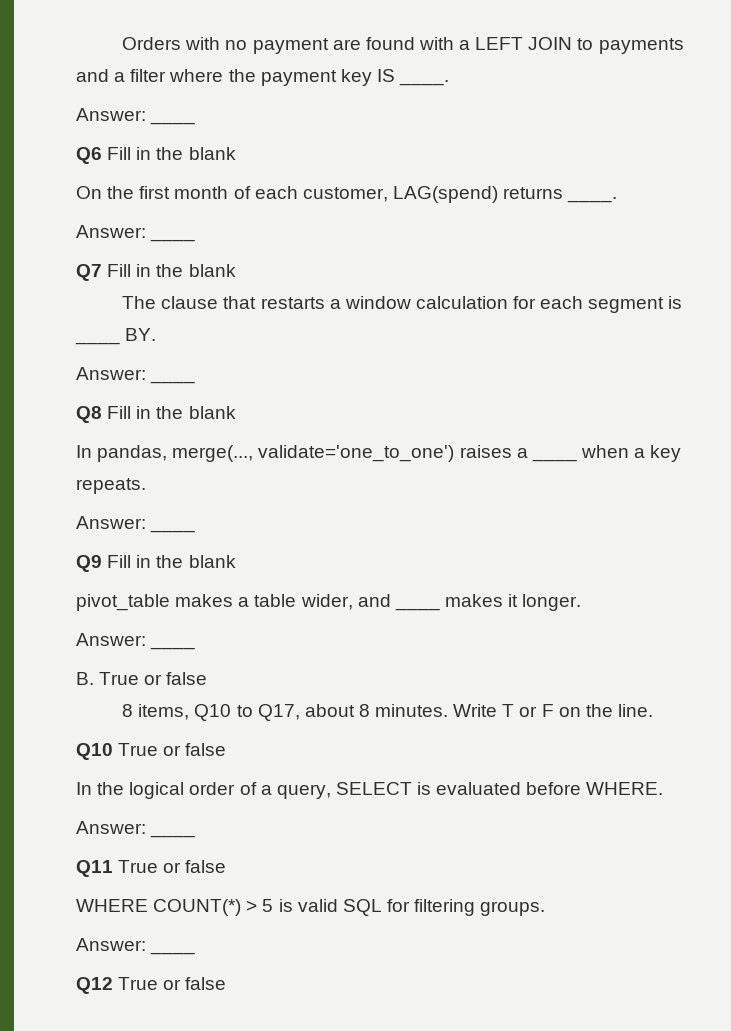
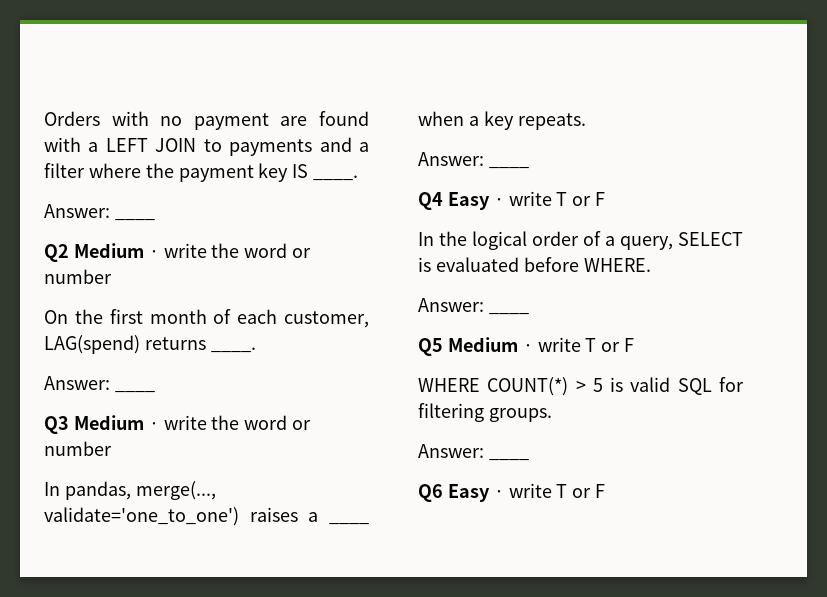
- Q6 Fill in the blank
+ Q2 Medium · write the word or number
- Q7 Fill in the blank
- The clause that restarts a window calculation for each segment is ____ BY.
- Answer: ____
- Q8 Fill in the blank
+ Q3 Medium · write the word or number
- Q9 Fill in the blank
- pivot_table makes a table wider, and ____ makes it longer.
- Answer: ____
- B. True or false
- 8 items, Q10 to Q17, about 8 minutes. Write T or F on the line.
- Q10 True or false
+ Q4 Easy · write T or F
- Q11 True or false
+ Q5 Medium · write T or F
- Q12 True or false
+ Q6 Easy · write T or F

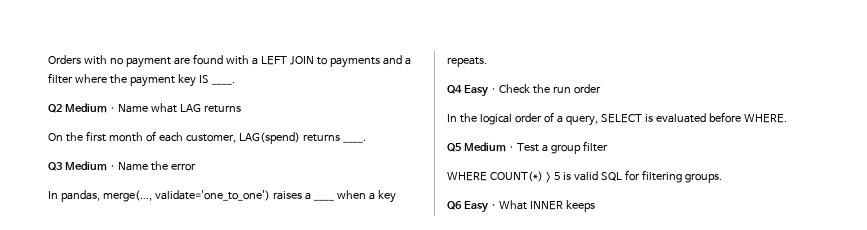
  Orders with no payment are found with a LEFT JOIN to payments and a filter where the payment key IS ____.
- Answer: ____
- Q2 Medium · write the word or number
+ Q2 Medium · Name what LAG returns
  On the first month of each customer, LAG(spend) returns ____.
- Answer: ____
- Q3 Medium · write the word or number
+ Q3 Medium · Name the error
  In pandas, merge(..., validate='one_to_one') raises a ____ when a key repeats.
- Answer: ____
- Q4 Easy · write T or F
+ Q4 Easy · Check the run order
  In the logical order of a query, SELECT is evaluated before WHERE.
- Answer: ____
- Q5 Medium · write T or F
+ Q5 Medium · Test a group filter
  WHERE COUNT(*) > 5 is valid SQL for filtering groups.
- Answer: ____
- Q6 Easy · write T or F
+ Q6 Easy · What INNER keeps

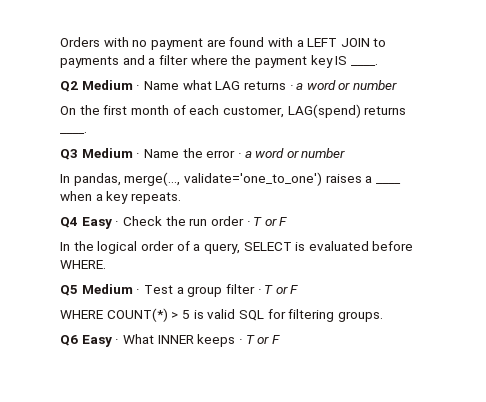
- Q2 Medium · Name what LAG returns
+ Q2 Medium · Name what LAG returns · a word or number
- Q3 Medium · Name the error
+ Q3 Medium · Name the error · a word or number
- Q4 Easy · Check the run order
+ Q4 Easy · Check the run order · T or F
- Q5 Medium · Test a group filter
+ Q5 Medium · Test a group filter · T or F
- Q6 Easy · What INNER keeps
+ Q6 Easy · What INNER keeps · T or F

